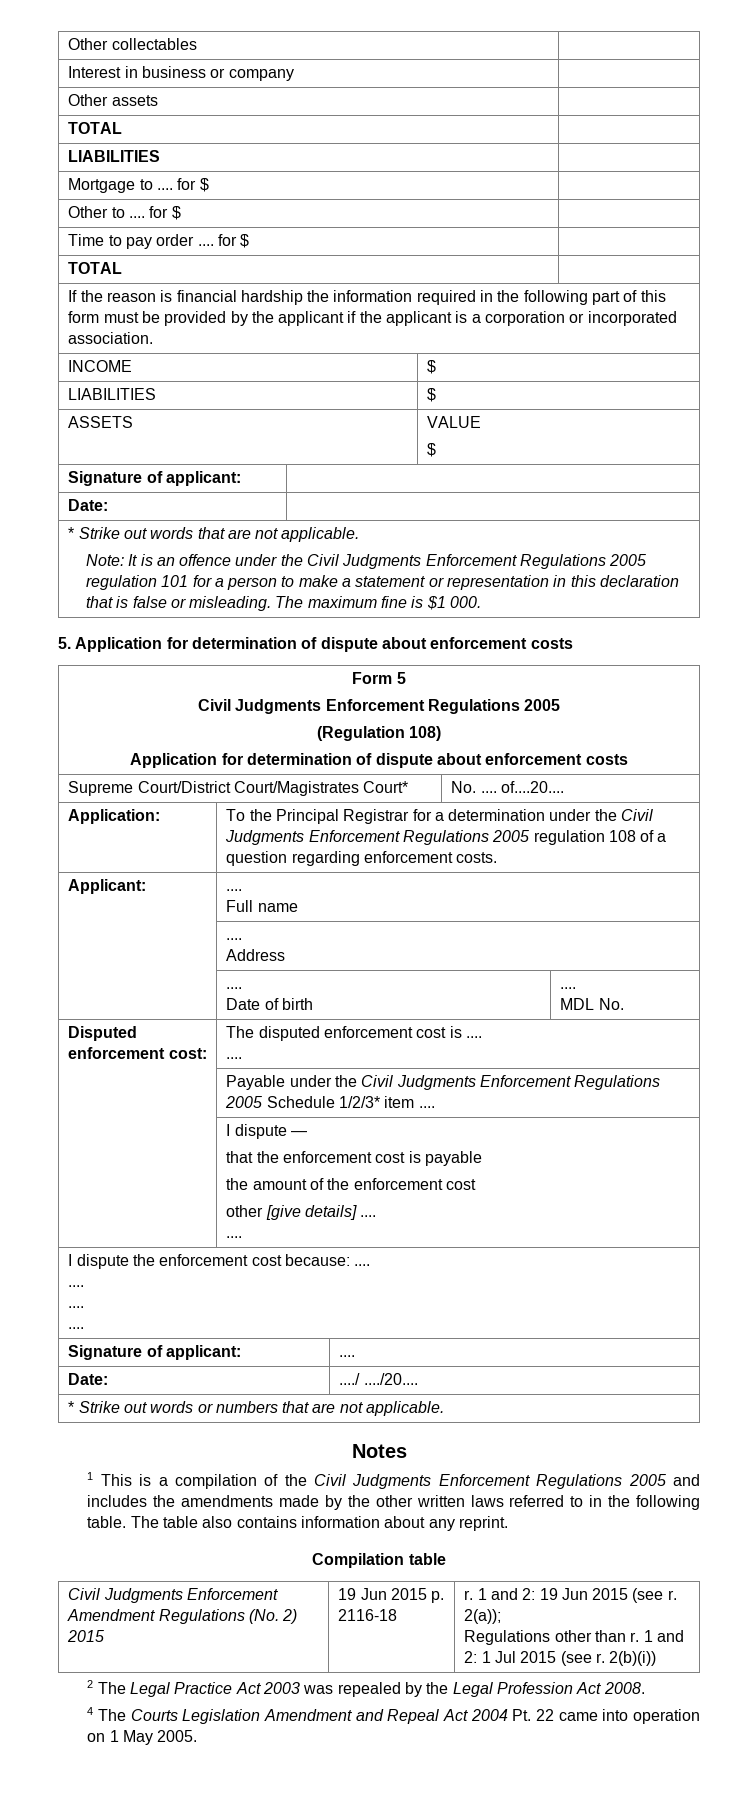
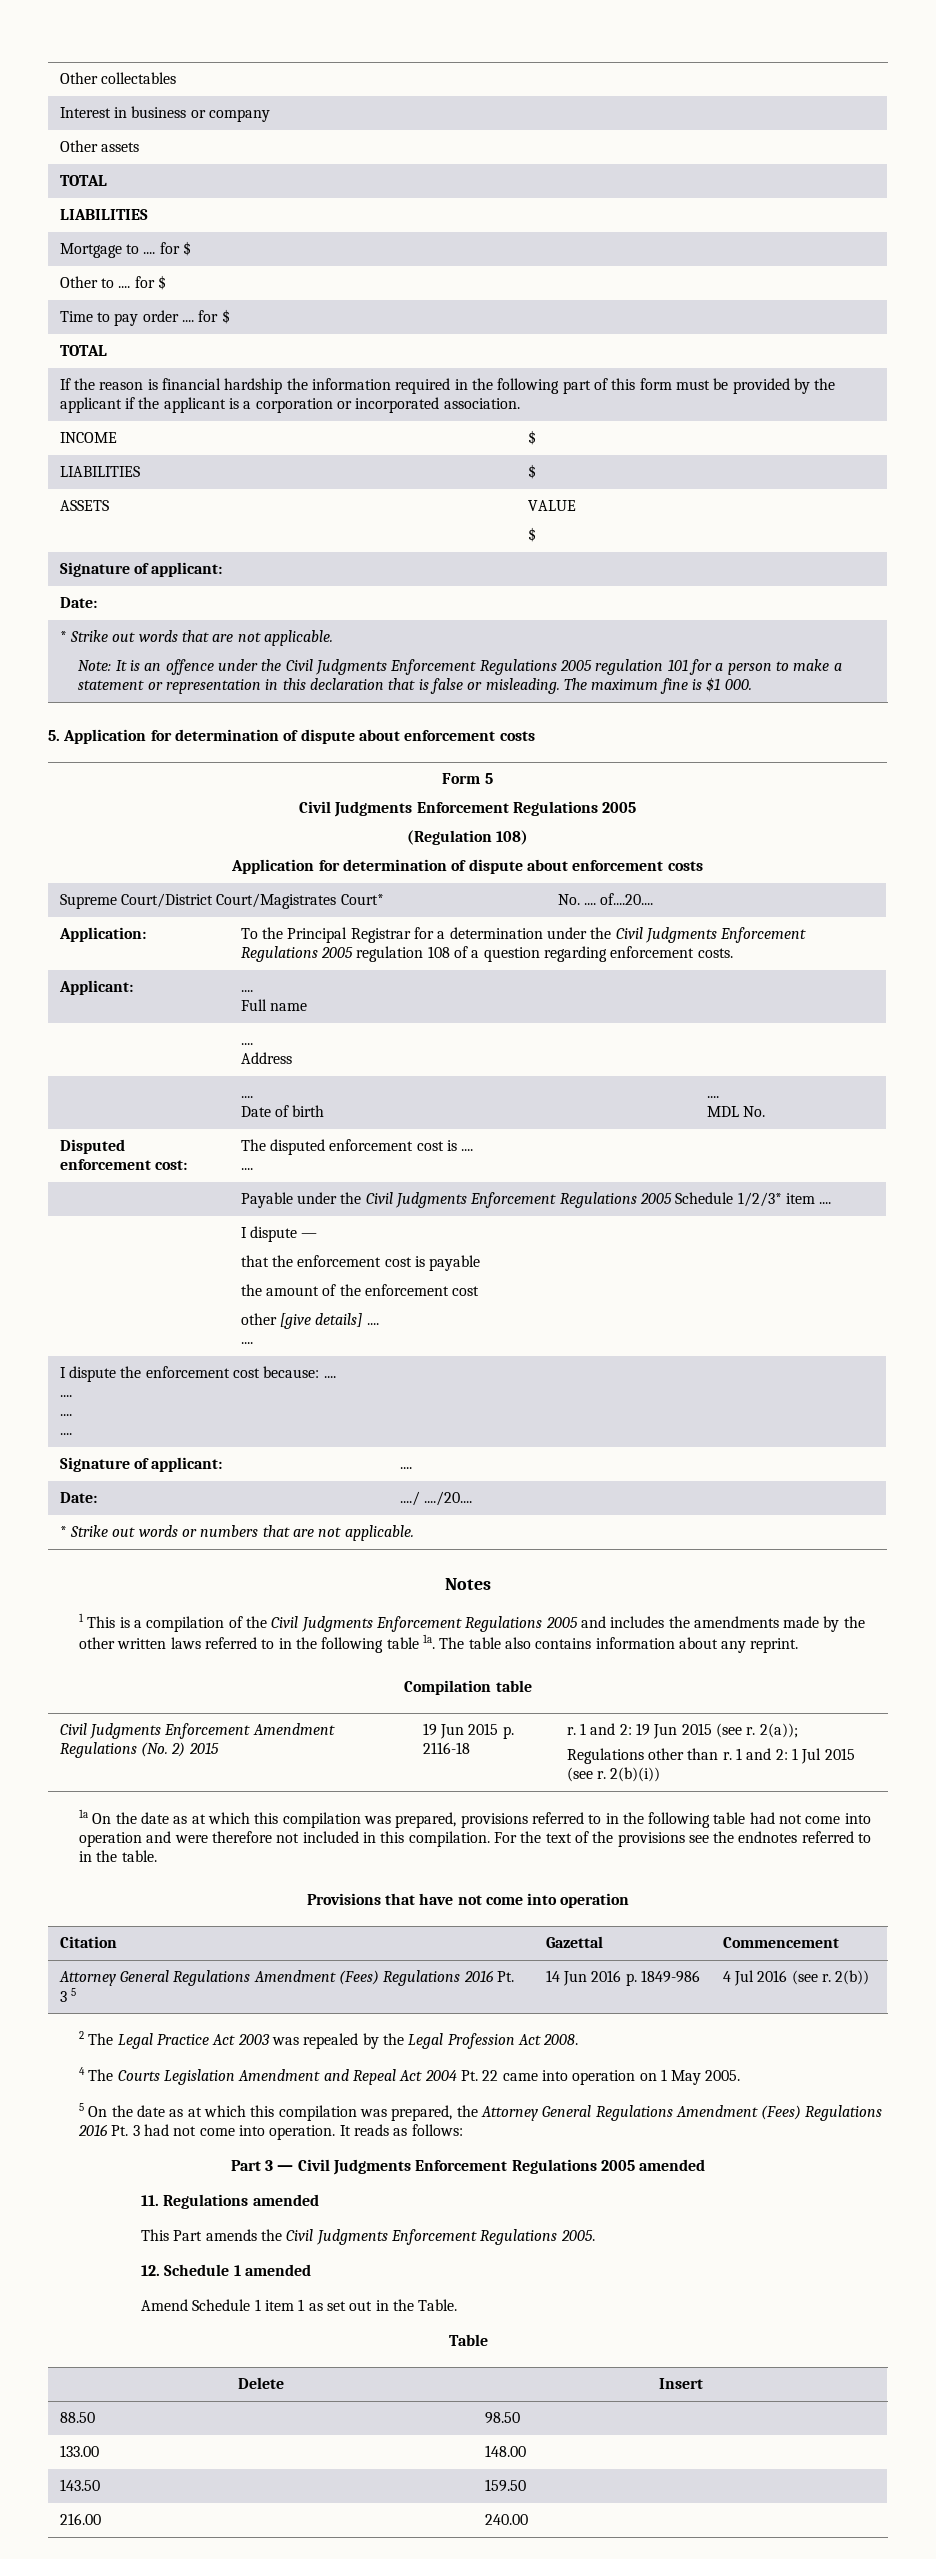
- 1 This is a compilation of the Civil Judgments Enforcement Regulations 2005 and includes the amendments made by the other written laws referred to in the following table.
+ 1 This is a compilation of the Civil Judgments Enforcement Regulations 2005 and includes the amendments made by the other written laws referred to in the following table 1a.
+ 1a On the date as at which this compilation was prepared, provisions referred to in the following table had not come into operation and were therefore not included in this compilation. For the text of the provisions see the endnotes referred to in the table.
+ Provisions that have not come into operation
+ Citation | Gazettal | Commencement
+ Attorney General Regulations Amendment (Fees) Regulations 2016 Pt. 3 5 | 14 Jun 2016 p. 1849-986 | 4 Jul 2016 (see r. 2(b))
+ 5 On the date as at which this compilation was prepared, the Attorney General Regulations Amendment (Fees) Regulations 2016 Pt. 3 had not come into operation. It reads as follows:
+ Part 3 — Civil Judgments Enforcement Regulations 2005 amended
+ 11. Regulations amended
+ This Part amends the Civil Judgments Enforcement Regulations 2005.
+ 12. Schedule 1 amended
+ Amend Schedule 1 item 1 as set out in the Table.
+ Table
+ Delete | Insert
+ 88.50 | 98.50
+ 133.00 | 148.00
+ 143.50 | 159.50
+ 216.00 | 240.00

